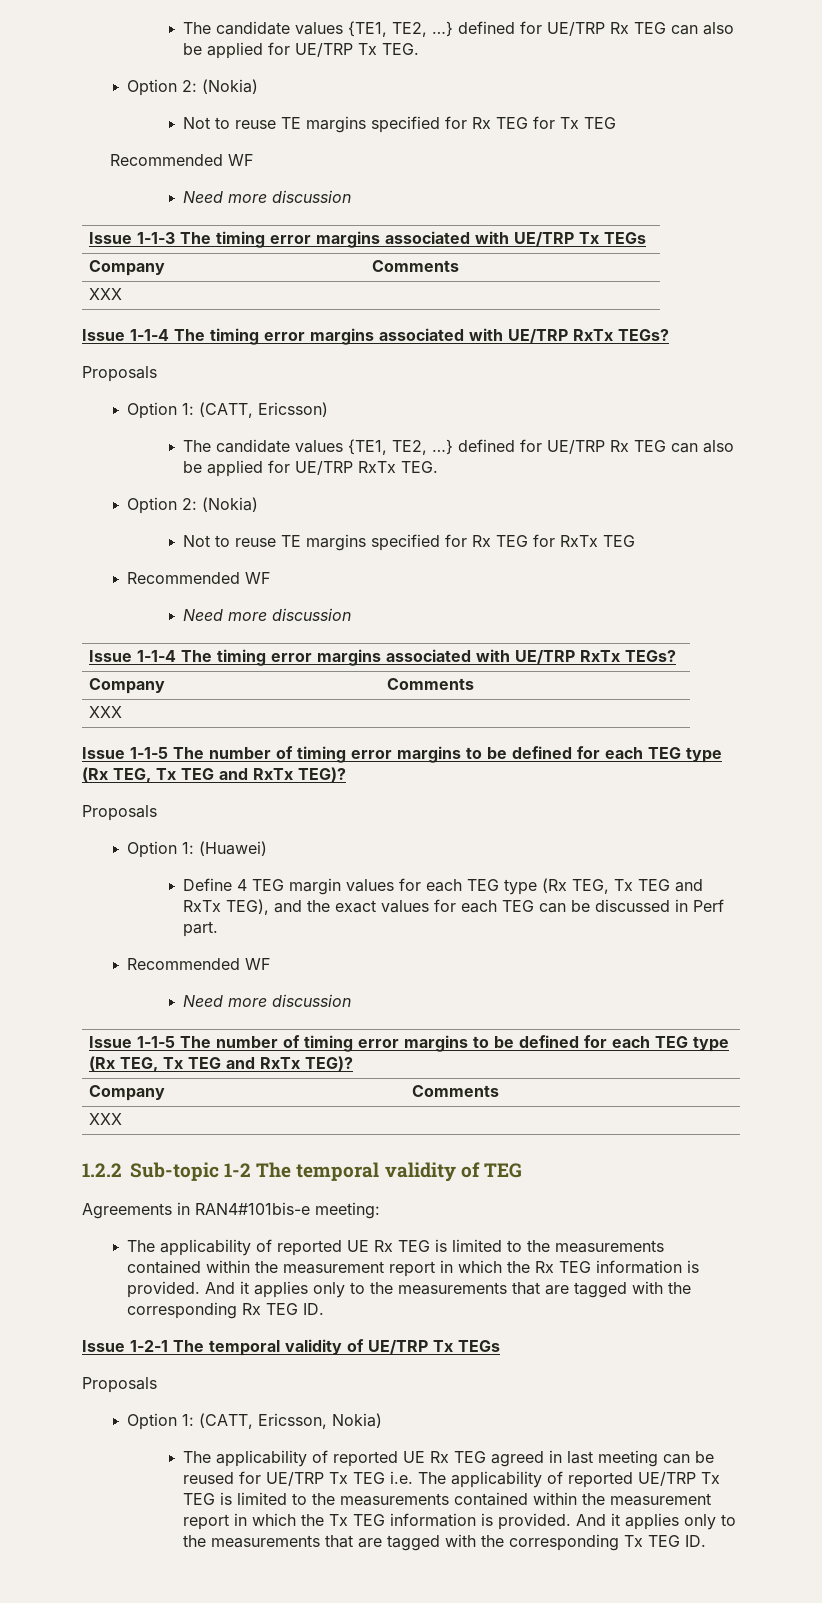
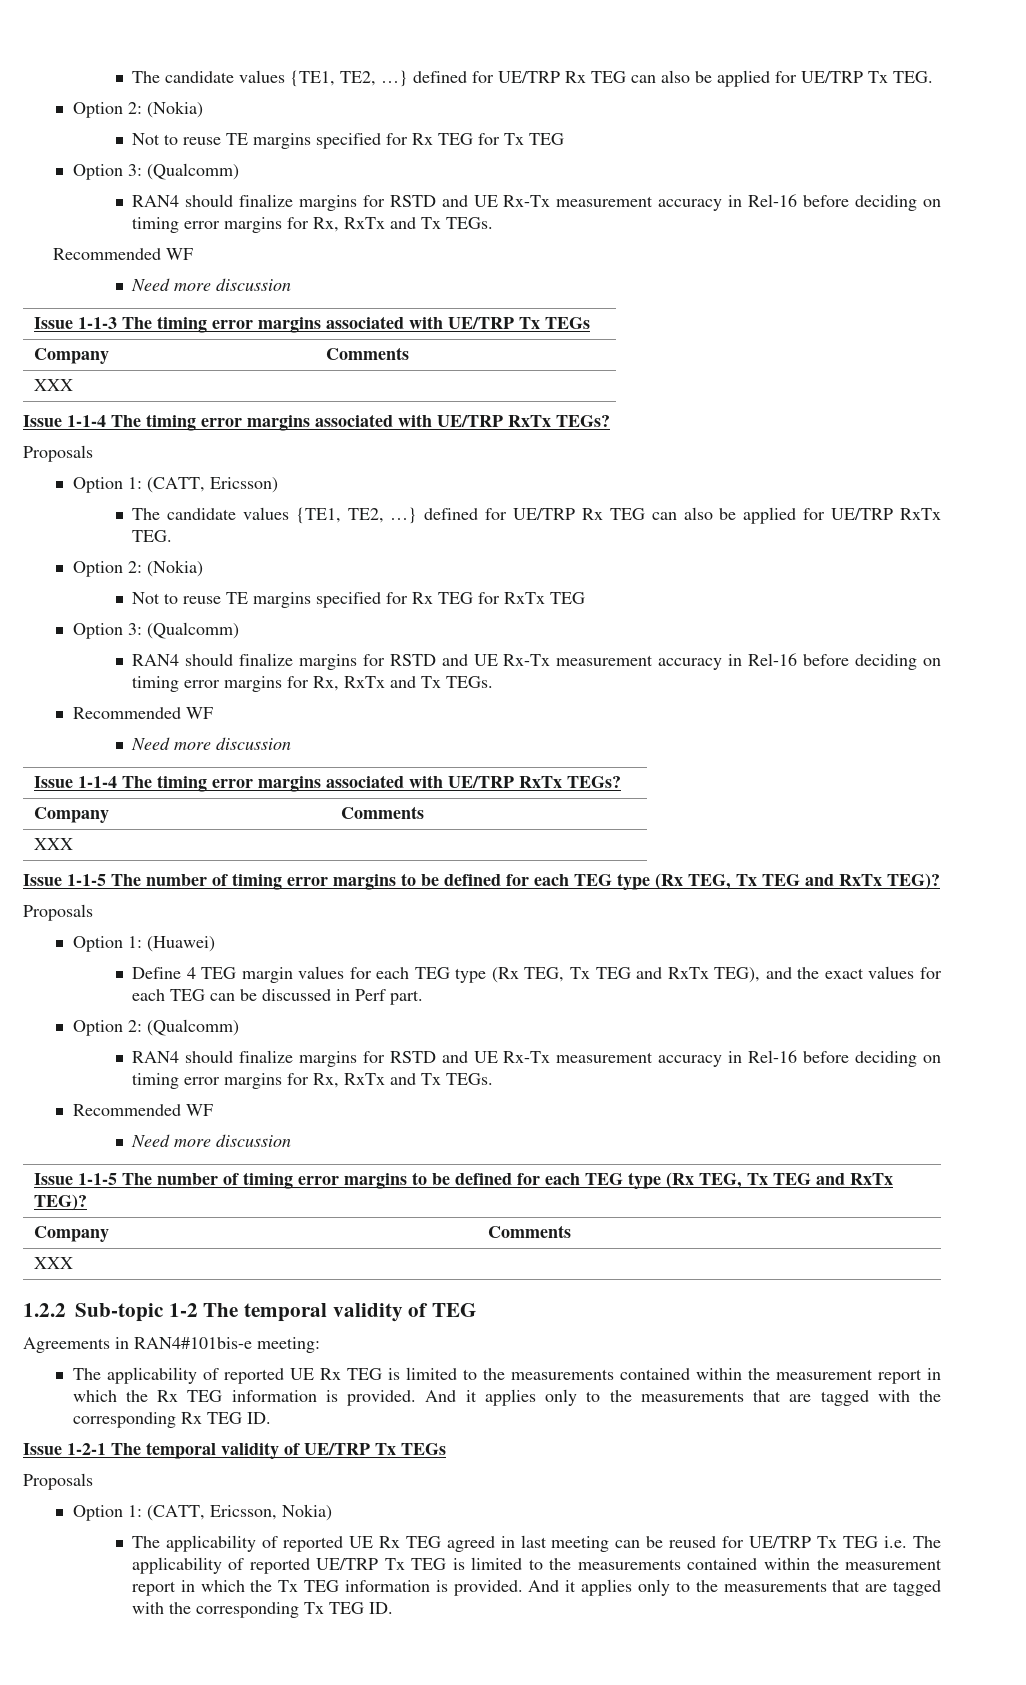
  Not to reuse TE margins specified for Rx TEG for Tx TEG
+ Option 3: (Qualcomm)
+ RAN4 should finalize margins for RSTD and UE Rx-Tx measurement accuracy in Rel-16 before deciding on timing error margins for Rx, RxTx and Tx TEGs.
  Not to reuse TE margins specified for Rx TEG for RxTx TEG
+ Option 3: (Qualcomm)
+ RAN4 should finalize margins for RSTD and UE Rx-Tx measurement accuracy in Rel-16 before deciding on timing error margins for Rx, RxTx and Tx TEGs.
+ Option 2: (Qualcomm)
+ RAN4 should finalize margins for RSTD and UE Rx-Tx measurement accuracy in Rel-16 before deciding on timing error margins for Rx, RxTx and Tx TEGs.

